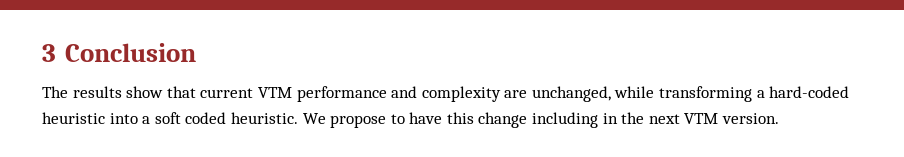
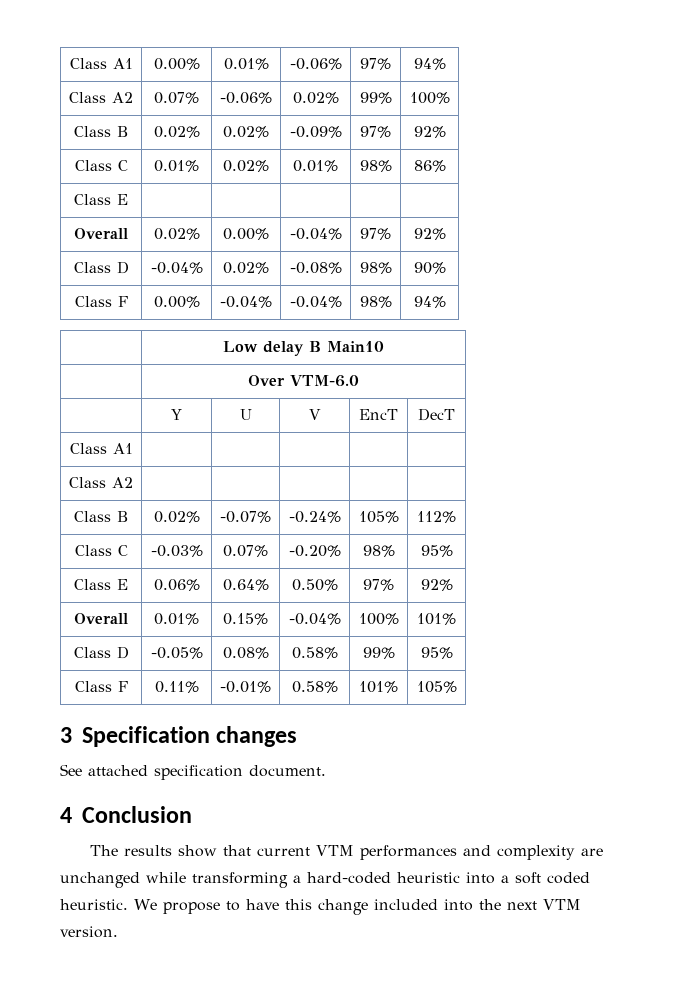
- 3 Conclusion
+ Class A1 | 0.00% | 0.01% | -0.06% | 97% | 94%
+ Class A2 | 0.07% | -0.06% | 0.02% | 99% | 100%
+ Class B | 0.02% | 0.02% | -0.09% | 97% | 92%
+ Class C | 0.01% | 0.02% | 0.01% | 98% | 86%
+ Class E | | | | |
+ Overall | 0.02% | 0.00% | -0.04% | 97% | 92%
+ Class D | -0.04% | 0.02% | -0.08% | 98% | 90%
+ Class F | 0.00% | -0.04% | -0.04% | 98% | 94%
+ | Low delay B Main10
+ | Over VTM-6.0
+ | Y | U | V | EncT | DecT
+ Class A1 | | | | |
+ Class A2 | | | | |
+ Class B | 0.02% | -0.07% | -0.24% | 105% | 112%
+ Class C | -0.03% | 0.07% | -0.20% | 98% | 95%
+ Class E | 0.06% | 0.64% | 0.50% | 97% | 92%
+ Overall | 0.01% | 0.15% | -0.04% | 100% | 101%
+ Class D | -0.05% | 0.08% | 0.58% | 99% | 95%
+ Class F | 0.11% | -0.01% | 0.58% | 101% | 105%
+ 3 Specification changes
+ See attached specification document.
+ 4 Conclusion
- The results show that current VTM performance and complexity are unchanged, while transforming a hard-coded heuristic into a soft coded heuristic.
+ The results show that current VTM performances and complexity are unchanged while transforming a hard-coded heuristic into a soft coded heuristic.
- We propose to have this change including in the next VTM version.
+ We propose to have this change included into the next VTM version.

